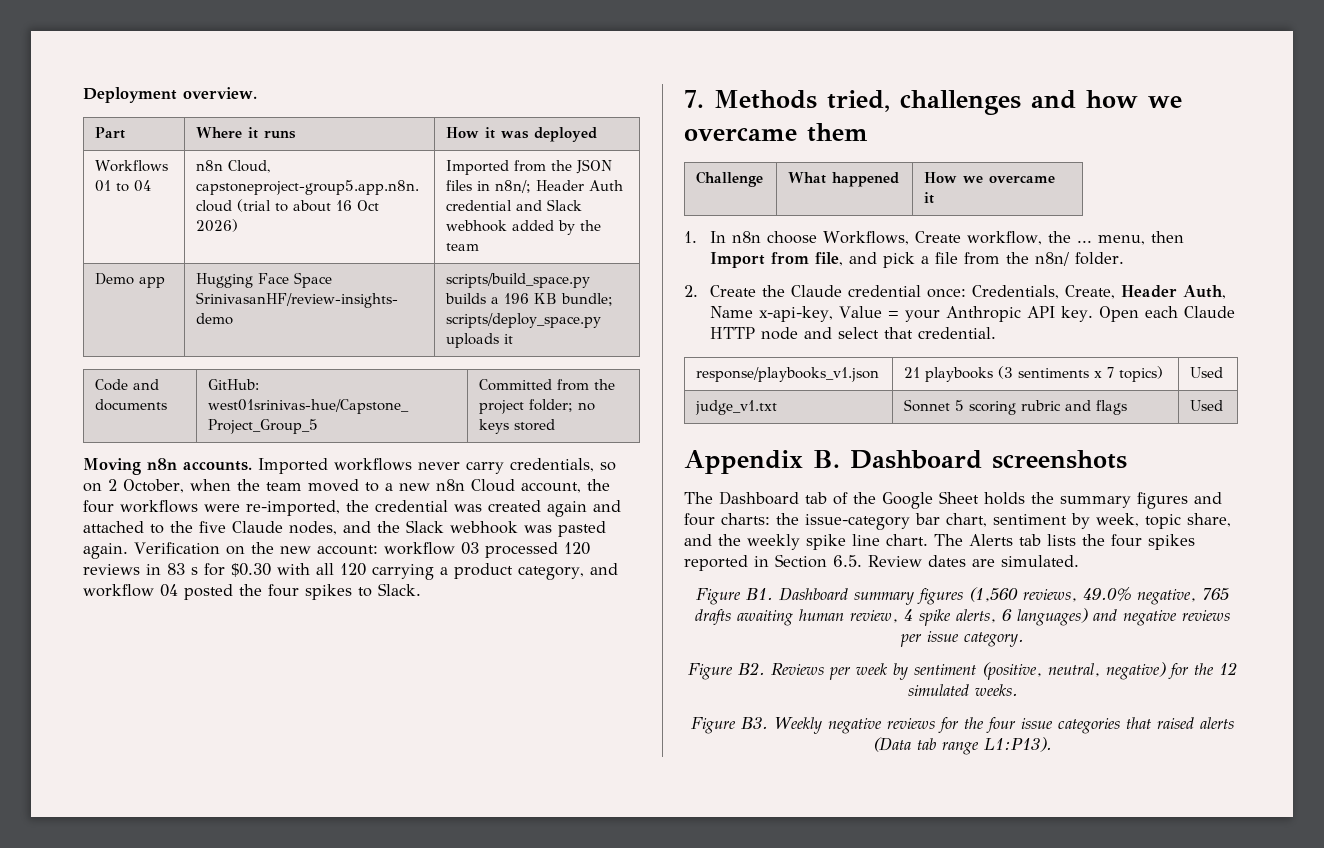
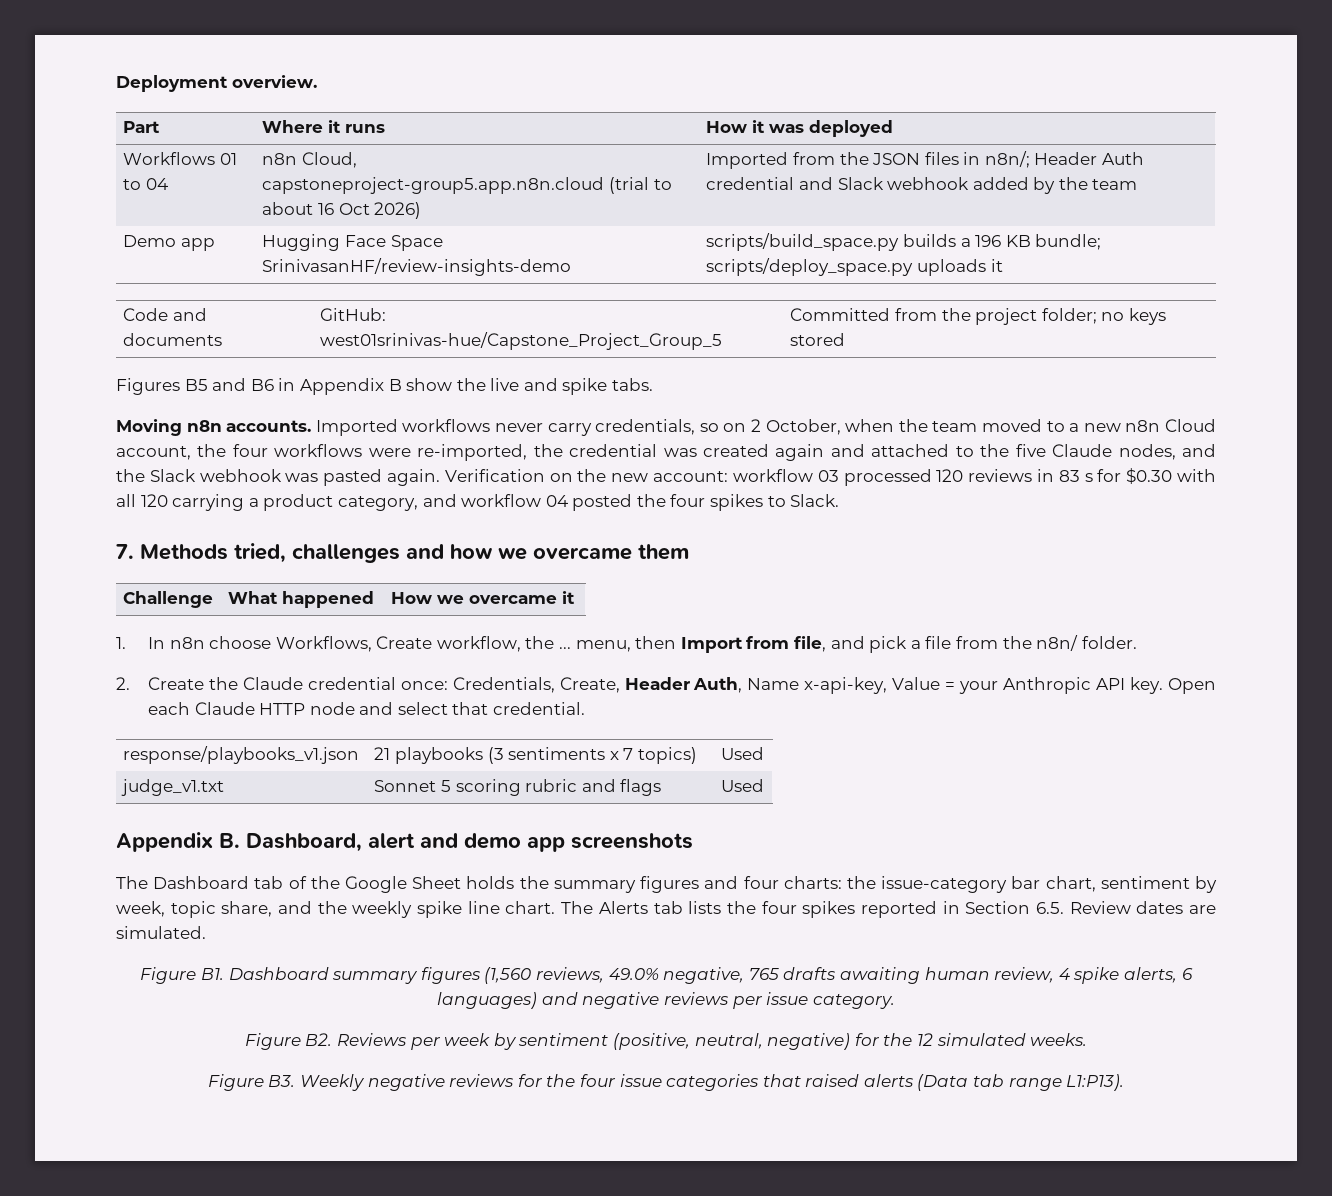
+ Figures B5 and B6 in Appendix B show the live and spike tabs.
- Appendix B. Dashboard screenshots
+ Appendix B. Dashboard, alert and demo app screenshots

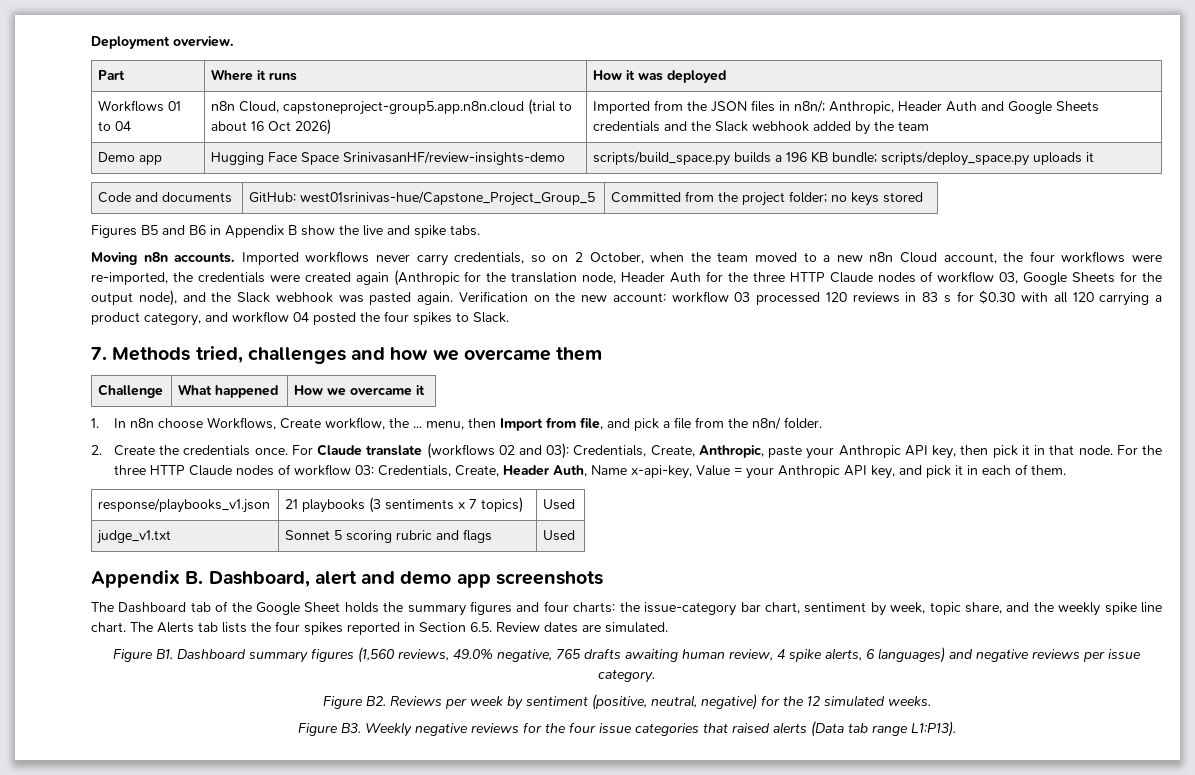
- Workflows 01 to 04 | n8n Cloud, capstoneproject-group5.app.n8n.cloud (trial to about 16 Oct 2026) | Imported from the JSON files in n8n/; Header Auth credential and Slack webhook added by the team
+ Workflows 01 to 04 | n8n Cloud, capstoneproject-group5.app.n8n.cloud (trial to about 16 Oct 2026) | Imported from the JSON files in n8n/; Anthropic, Header Auth and Google Sheets credentials and the Slack webhook added by the team
- Imported workflows never carry credentials, so on 2 October, when the team moved to a new n8n Cloud account, the four workflows were re-imported, the credential was created again and attached to the five Claude nodes, and the Slack webhook was pasted again.
+ Imported workflows never carry credentials, so on 2 October, when the team moved to a new n8n Cloud account, the four workflows were re-imported, the credentials were created again (Anthropic for the translation node, Header Auth for the three HTTP Claude nodes of workflow 03, Google Sheets for the output node), and the Slack webhook was pasted again.
- 2. Create the Claude credential once: Credentials, Create, Header Auth, Name x-api-key, Value = your Anthropic API key. Open each Claude HTTP node and select that credential.
+ 2. Create the credentials once. For Claude translate (workflows 02 and 03): Credentials, Create, Anthropic, paste your Anthropic API key, then pick it in that node. For the three HTTP Claude nodes of workflow 03: Credentials, Create, Header Auth, Name x-api-key, Value = your Anthropic API key, and pick it in each of them.

